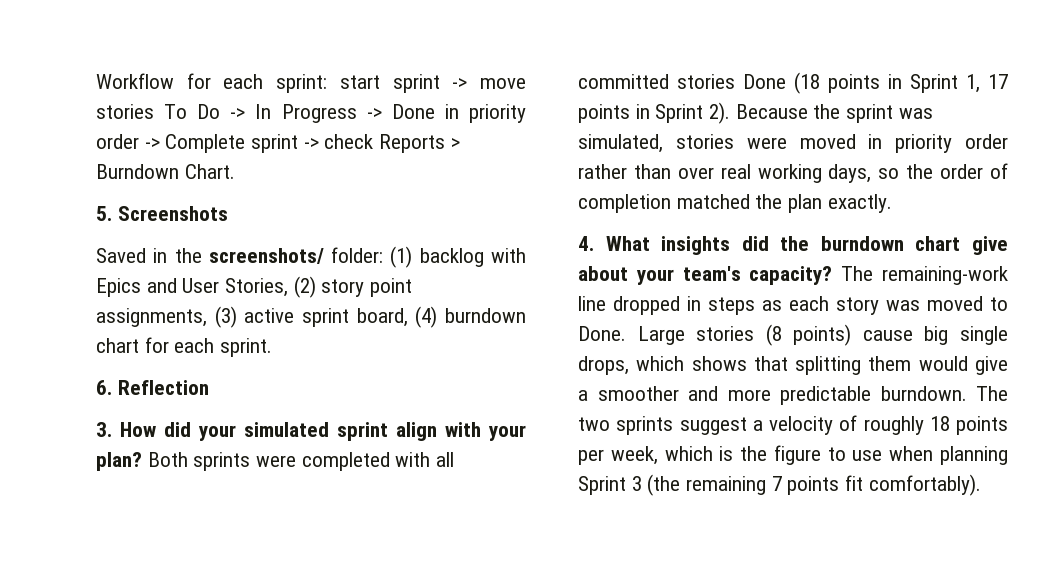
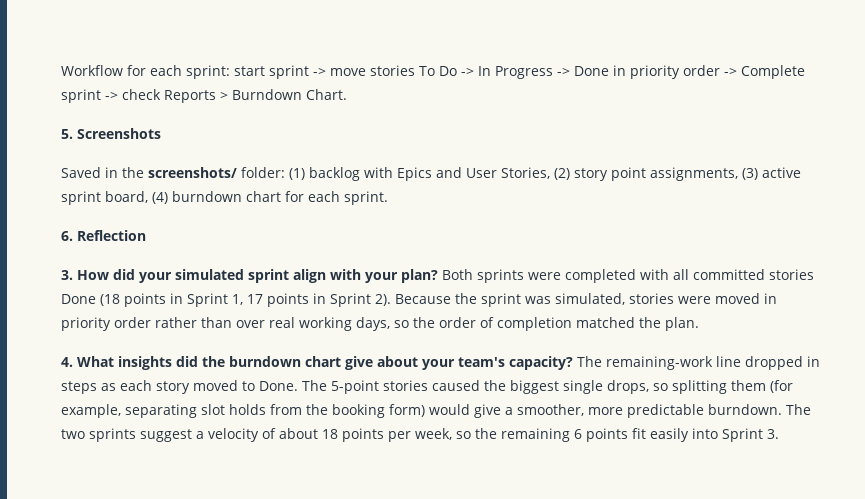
- Because the sprint was simulated, stories were moved in priority order rather than over real working days, so the order of completion matched the plan exactly.
+ Because the sprint was simulated, stories were moved in priority order rather than over real working days, so the order of completion matched the plan.
- The remaining-work line dropped in steps as each story was moved to Done.
+ The remaining-work line dropped in steps as each story moved to Done.
- Large stories (8 points) cause big single drops, which shows that splitting them would give a smoother and more predictable burndown.
+ The 5-point stories caused the biggest single drops, so splitting them (for example, separating slot holds from the booking form) would give a smoother, more predictable burndown.
- The two sprints suggest a velocity of roughly 18 points per week, which is the figure to use when planning Sprint 3 (the remaining 7 points fit comfortably).
+ The two sprints suggest a velocity of about 18 points per week, so the remaining 6 points fit easily into Sprint 3.

